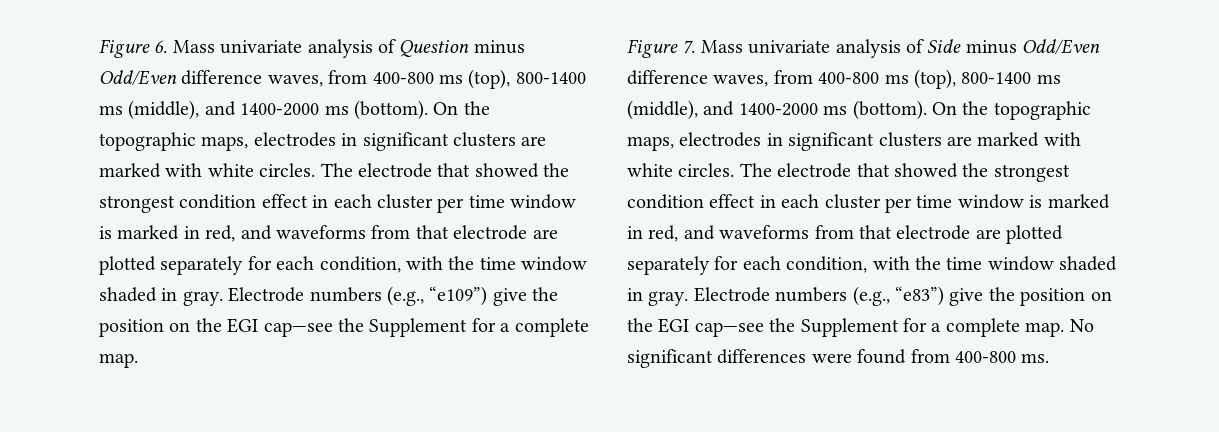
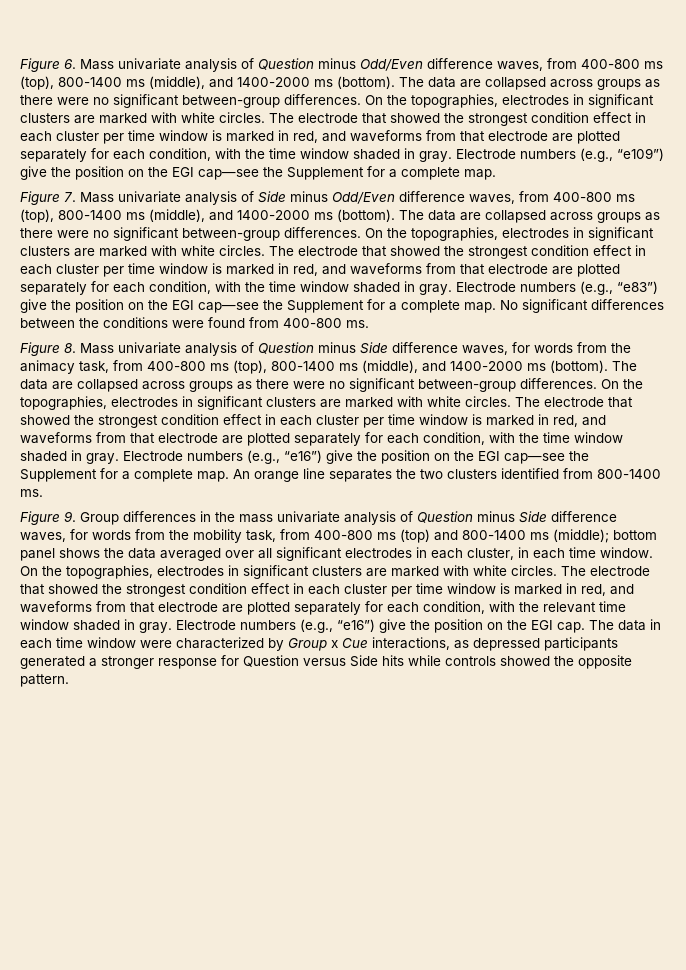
- Figure 6. Mass univariate analysis of Question minus Odd/Even difference waves, from 400-800 ms (top), 800-1400 ms (middle), and 1400-2000 ms (bottom). On the topographic maps, electrodes in significant clusters are marked with white circles.
+ Figure 6. Mass univariate analysis of Question minus Odd/Even difference waves, from 400-800 ms (top), 800-1400 ms (middle), and 1400-2000 ms (bottom). The data are collapsed across groups as there were no significant between-group differences. On the topographies, electrodes in significant clusters are marked with white circles.
- Figure 7. Mass univariate analysis of Side minus Odd/Even difference waves, from 400-800 ms (top), 800-1400 ms (middle), and 1400-2000 ms (bottom). On the topographic maps, electrodes in significant clusters are marked with white circles.
+ Figure 7. Mass univariate analysis of Side minus Odd/Even difference waves, from 400-800 ms (top), 800-1400 ms (middle), and 1400-2000 ms (bottom). The data are collapsed across groups as there were no significant between-group differences. On the topographies, electrodes in significant clusters are marked with white circles.
- No significant differences were found from 400-800 ms.
+ No significant differences between the conditions were found from 400-800 ms.
+ Figure 8. Mass univariate analysis of Question minus Side difference waves, for words from the animacy task, from 400-800 ms (top), 800-1400 ms (middle), and 1400-2000 ms (bottom). The data are collapsed across groups as there were no significant between-group differences. On the topographies, electrodes in significant clusters are marked with white circles. The electrode that showed the strongest condition effect in each cluster per time window is marked in red, and waveforms from that electrode are plotted separately for each condition, with the time window shaded in gray. Electrode numbers (e.g., “e16”) give the position on the EGI cap—see the Supplement for a complete map. An orange line separates the two clusters identified from 800-1400 ms.
+ Figure 9. Group differences in the mass univariate analysis of Question minus Side difference waves, for words from the mobility task, from 400-800 ms (top) and 800-1400 ms (middle); bottom panel shows the data averaged over all significant electrodes in each cluster, in each time window. On the topographies, electrodes in significant clusters are marked with white circles. The electrode that showed the strongest condition effect in each cluster per time window is marked in red, and waveforms from that electrode are plotted separately for each condition, with the relevant time window shaded in gray. Electrode numbers (e.g., “e16”) give the position on the EGI cap. The data in each time window were characterized by Group x Cue interactions, as depressed participants generated a stronger response for Question versus Side hits while controls showed the opposite pattern.

